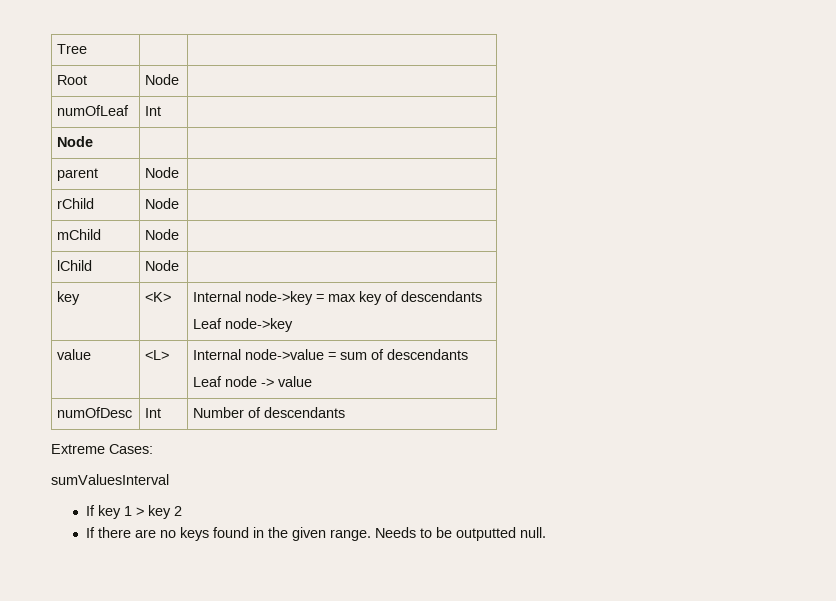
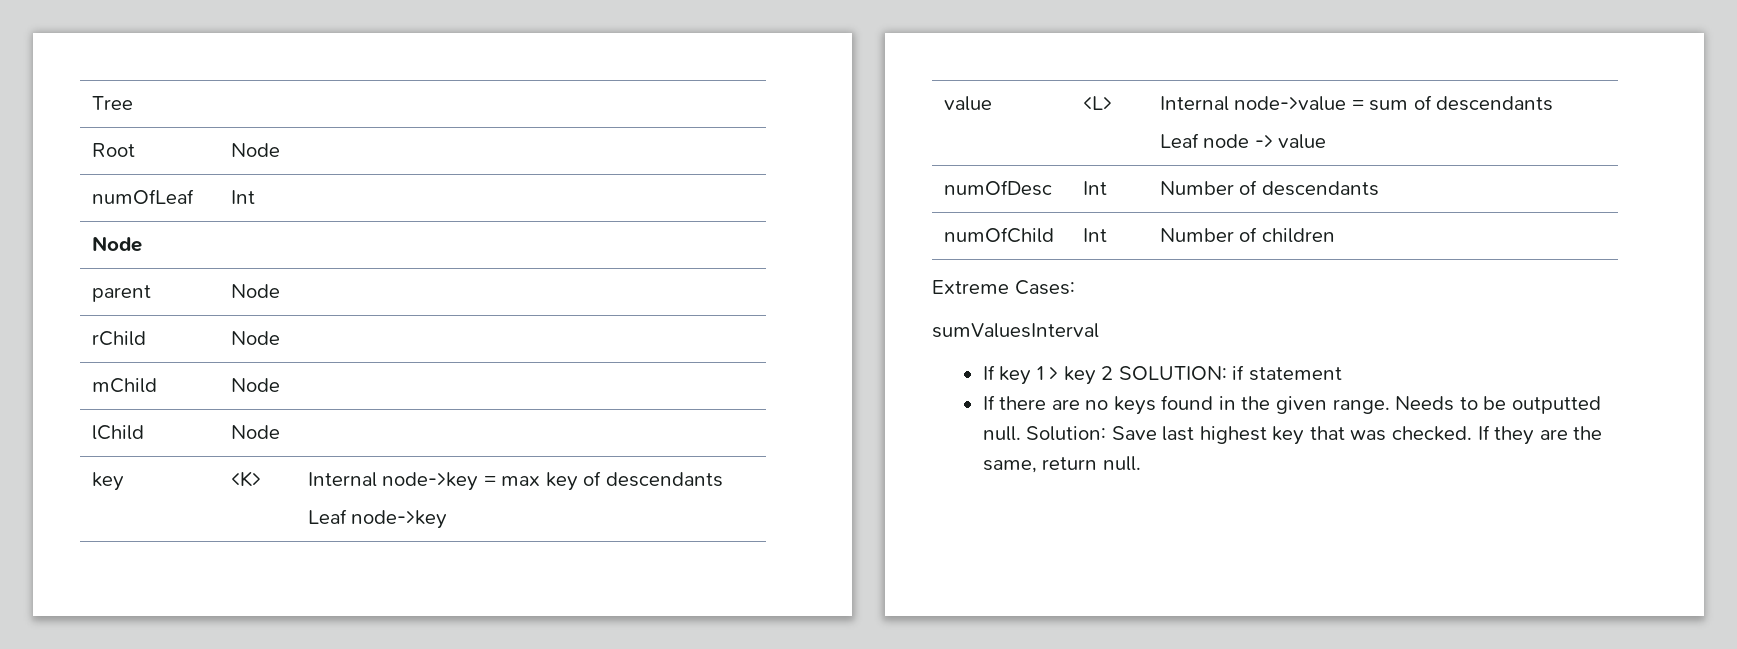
+ numOfChild | Int | Number of children
- If key 1 > key 2
+ If key 1 > key 2 SOLUTION: if statement
+ Solution: Save last highest key that was checked. If they are the same, return null.

